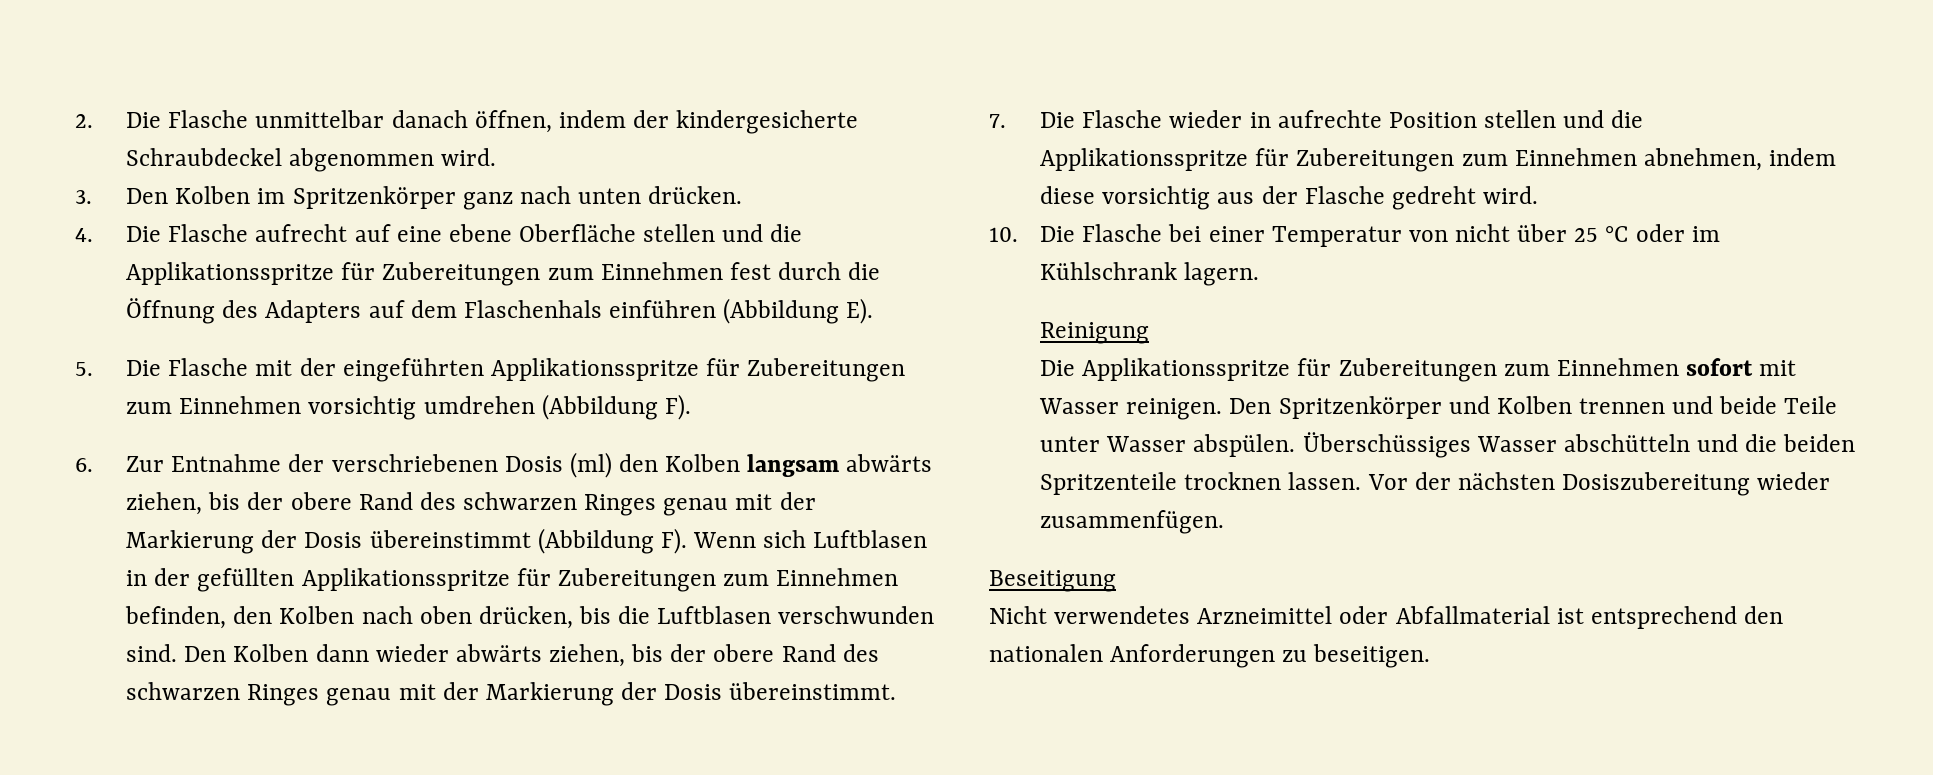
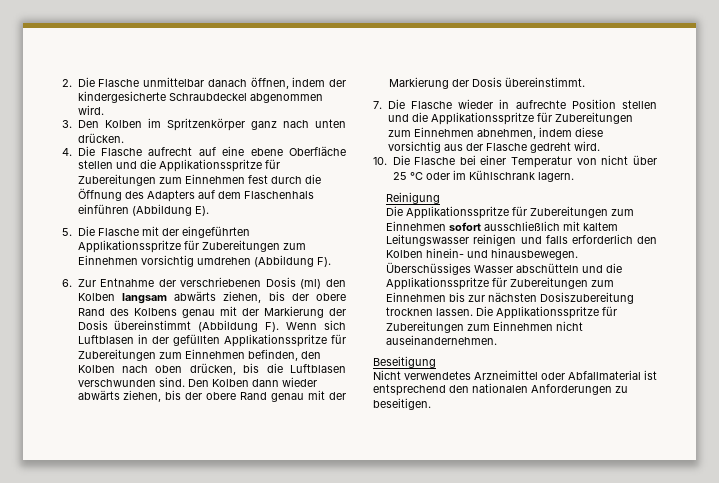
- 6. Zur Entnahme der verschriebenen Dosis (ml) den Kolben langsam abwärts ziehen, bis der obere Rand des schwarzen Ringes genau mit der Markierung der Dosis übereinstimmt (Abbildung F). Wenn sich Luftblasen in der gefüllten Applikationsspritze für Zubereitungen zum Einnehmen befinden, den Kolben nach oben drücken, bis die Luftblasen verschwunden sind.
+ 6. Zur Entnahme der verschriebenen Dosis (ml) den Kolben langsam abwärts ziehen, bis der obere Rand des Kolbens genau mit der Markierung der Dosis übereinstimmt (Abbildung F). Wenn sich Luftblasen in der gefüllten Applikationsspritze für Zubereitungen zum Einnehmen befinden, den Kolben nach oben drücken, bis die Luftblasen verschwunden sind.
- Den Kolben dann wieder abwärts ziehen, bis der obere Rand des schwarzen Ringes genau mit der Markierung der Dosis übereinstimmt.
+ Den Kolben dann wieder abwärts ziehen, bis der obere Rand genau mit der Markierung der Dosis übereinstimmt.
- Die Applikationsspritze für Zubereitungen zum Einnehmen sofort mit Wasser reinigen. Den Spritzenkörper und Kolben trennen und beide Teile unter Wasser abspülen.
+ Die Applikationsspritze für Zubereitungen zum Einnehmen sofort ausschließlich mit kaltem Leitungswasser reinigen und falls erforderlich den Kolben hinein- und hinausbewegen.
- Überschüssiges Wasser abschütteln und die beiden Spritzenteile trocknen lassen. Vor der nächsten Dosiszubereitung wieder zusammenfügen.
+ Überschüssiges Wasser abschütteln und die Applikationsspritze für Zubereitungen zum Einnehmen bis zur nächsten Dosiszubereitung trocknen lassen. Die Applikationsspritze für Zubereitungen zum Einnehmen nicht auseinandernehmen.

